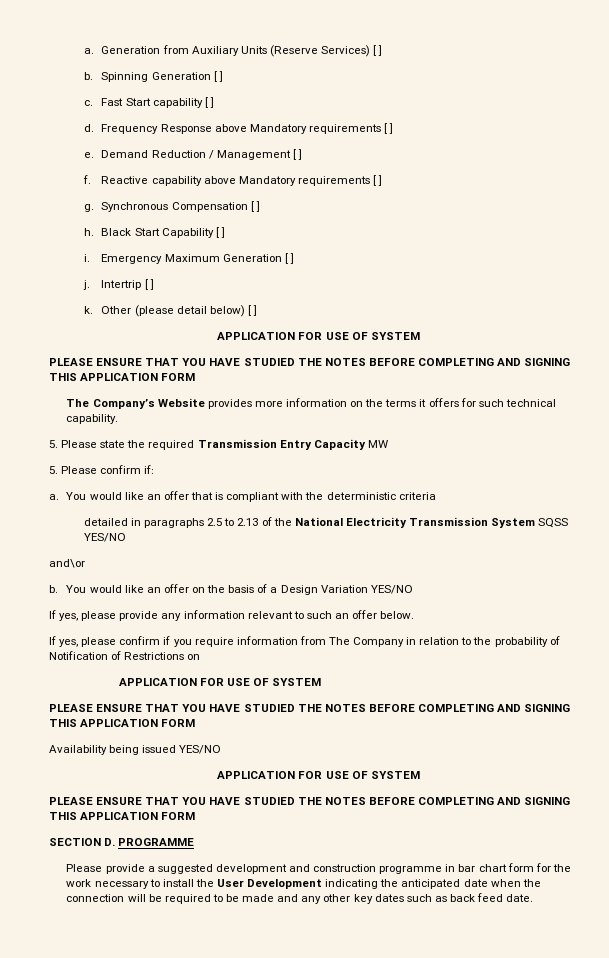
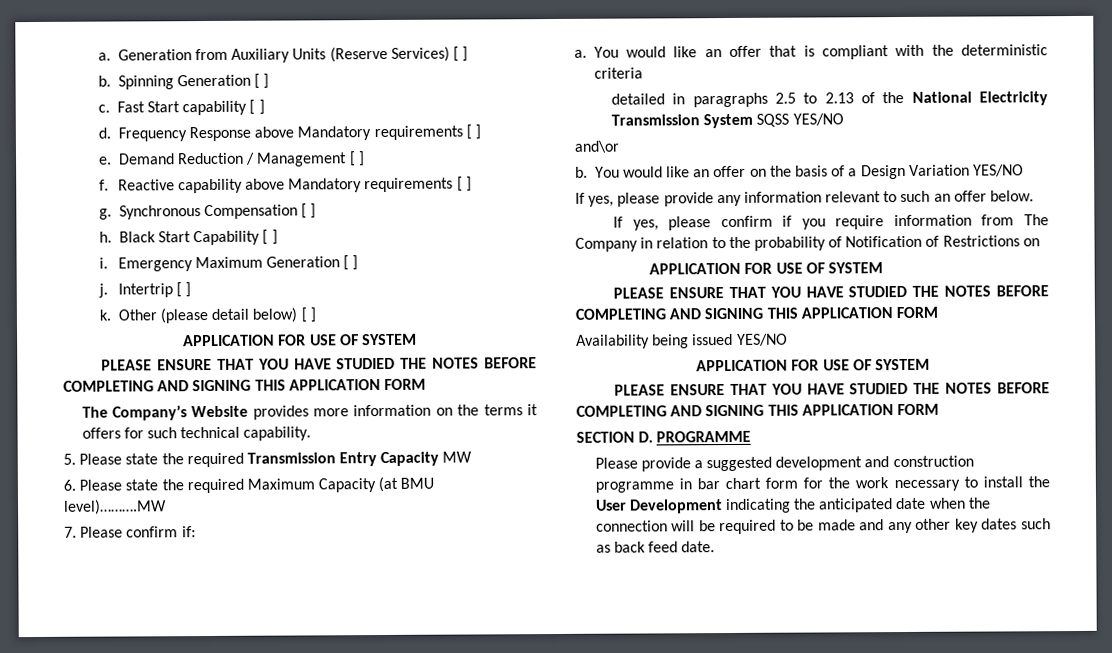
- 5. Please confirm if:
+ 6. Please state the required Maximum Capacity (at BMU level)……….MW
+ 7. Please confirm if:

